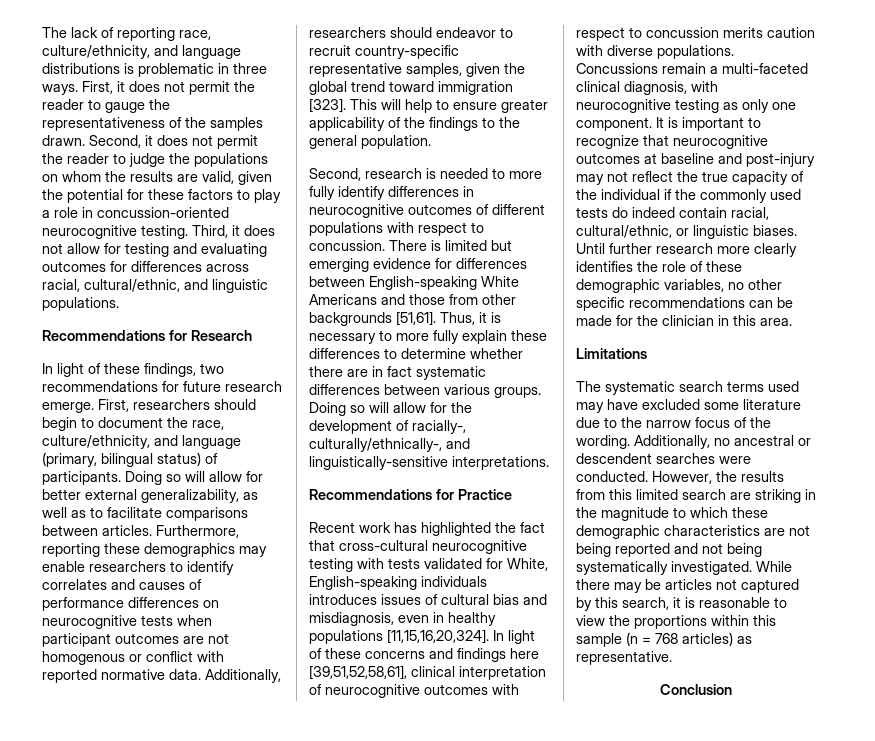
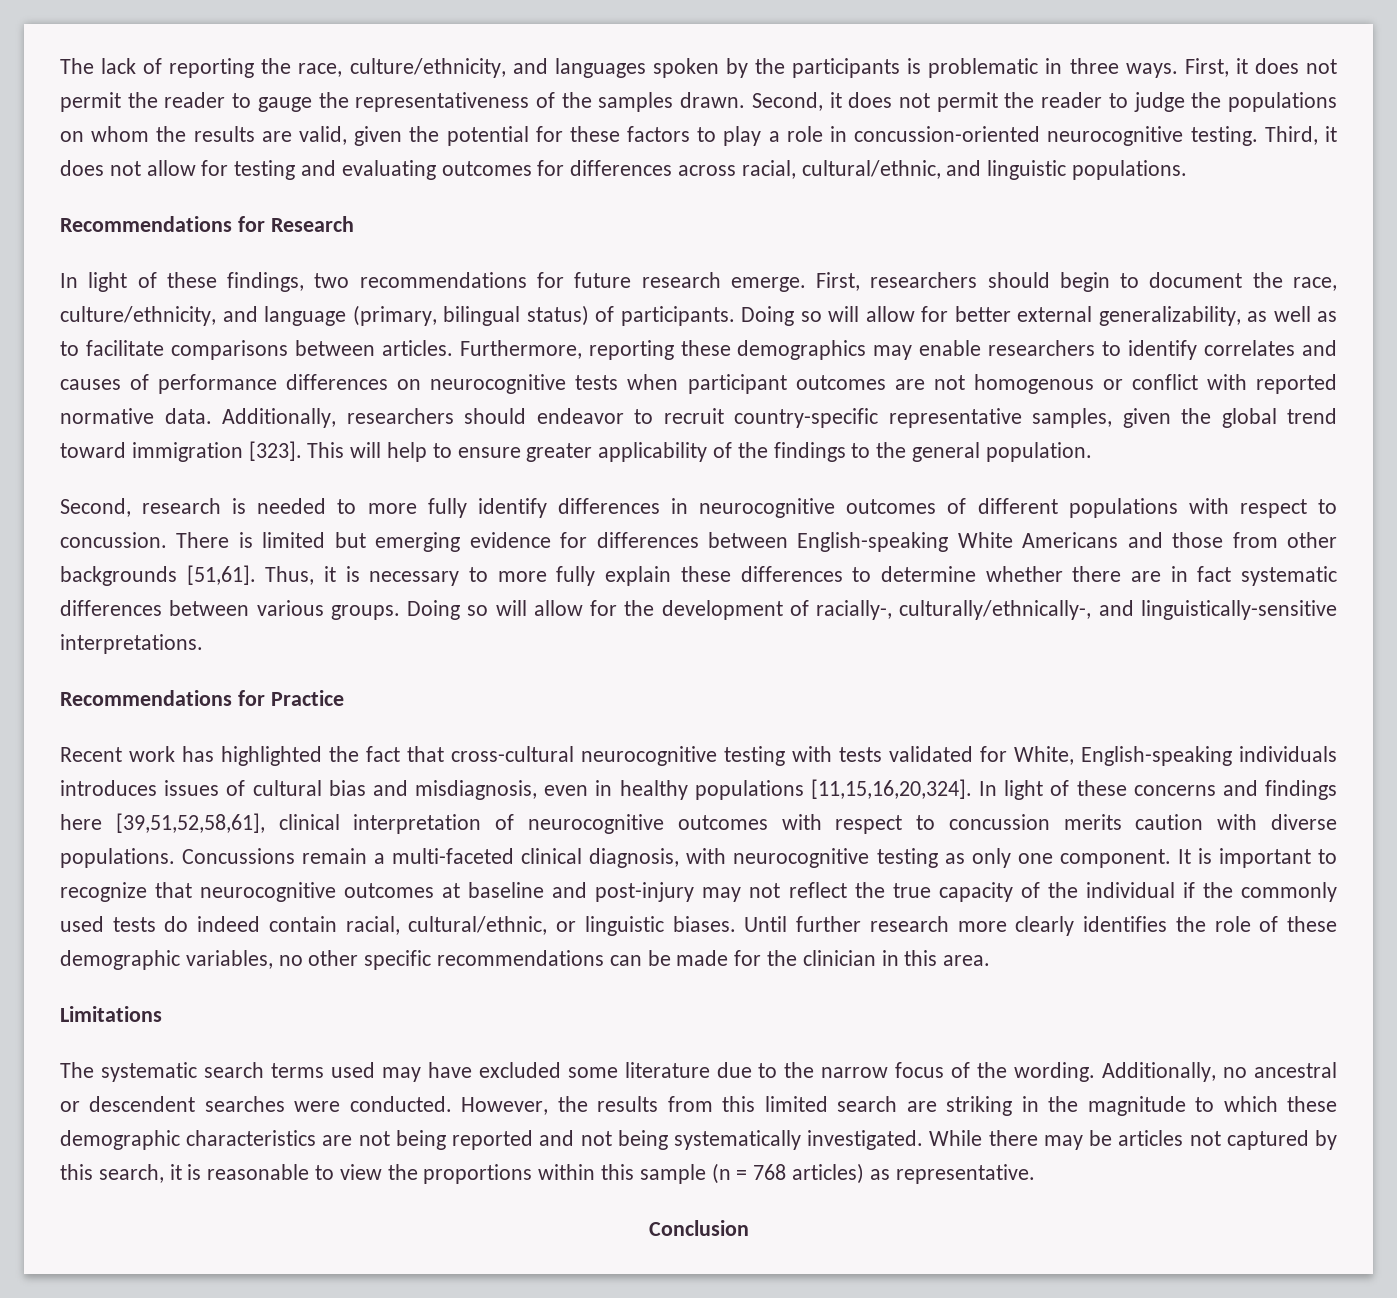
- The lack of reporting race, culture/ethnicity, and language distributions is problematic in three ways.
+ The lack of reporting the race, culture/ethnicity, and languages spoken by the participants is problematic in three ways.

